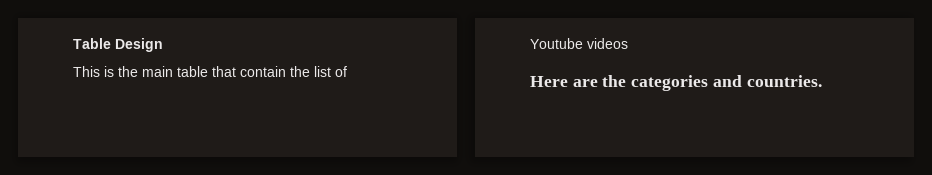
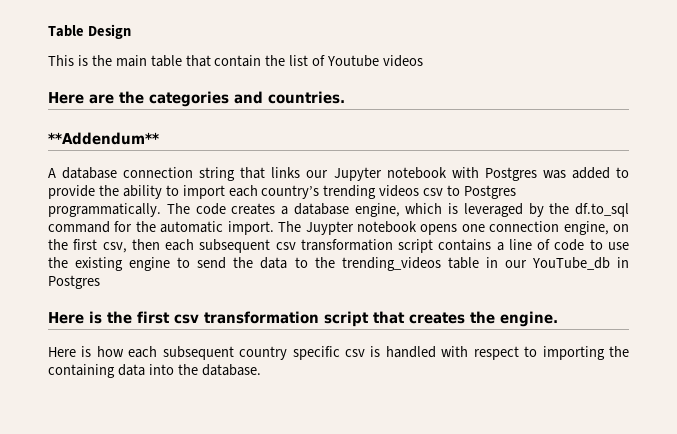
+ **Addendum**
+ A database connection string that links our Jupyter notebook with Postgres was added to provide the ability to import each country’s trending videos csv to Postgres programmatically. The code creates a database engine, which is leveraged by the df.to_sql command for the automatic import. The Juypter notebook opens one connection engine, on the first csv, then each subsequent csv transformation script contains a line of code to use the existing engine to send the data to the trending_videos table in our YouTube_db in Postgres
+ Here is the first csv transformation script that creates the engine.
+ Here is how each subsequent country specific csv is handled with respect to importing the containing data into the database.

